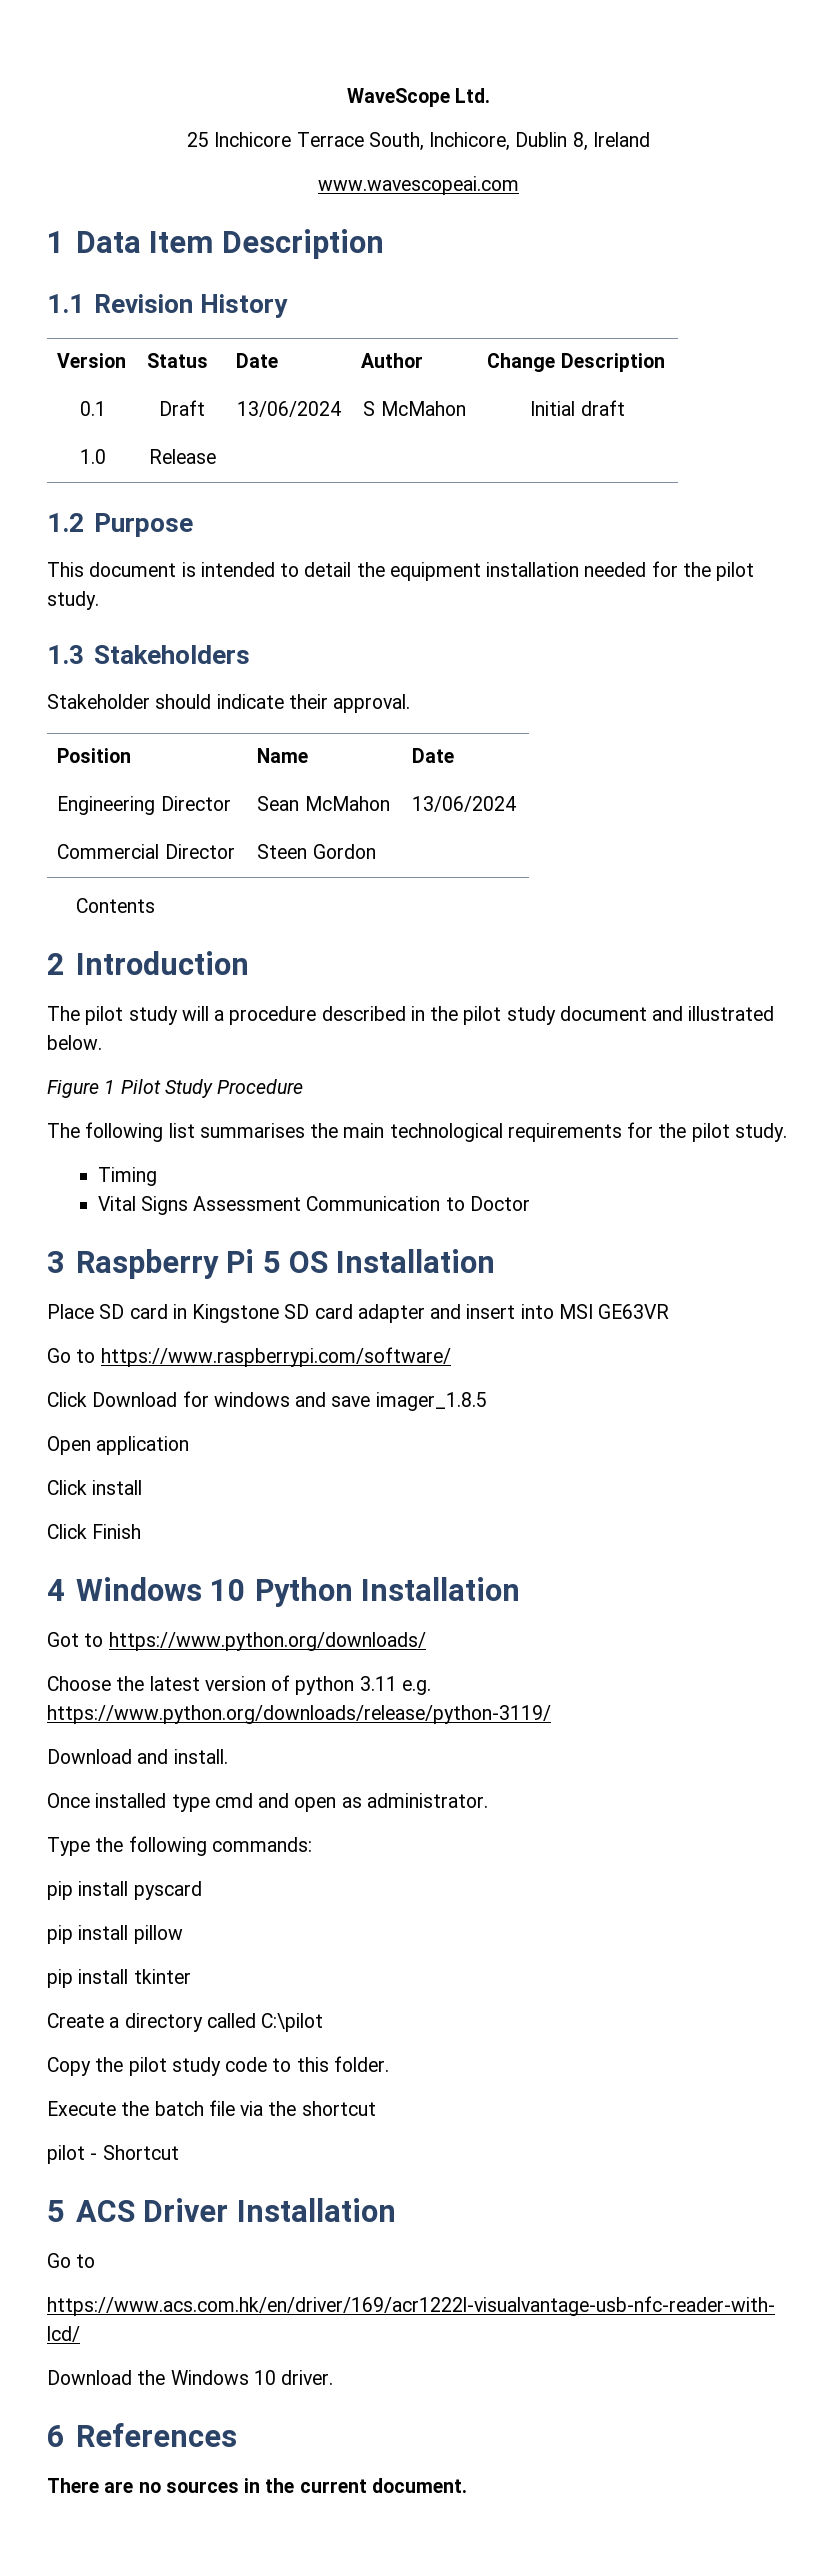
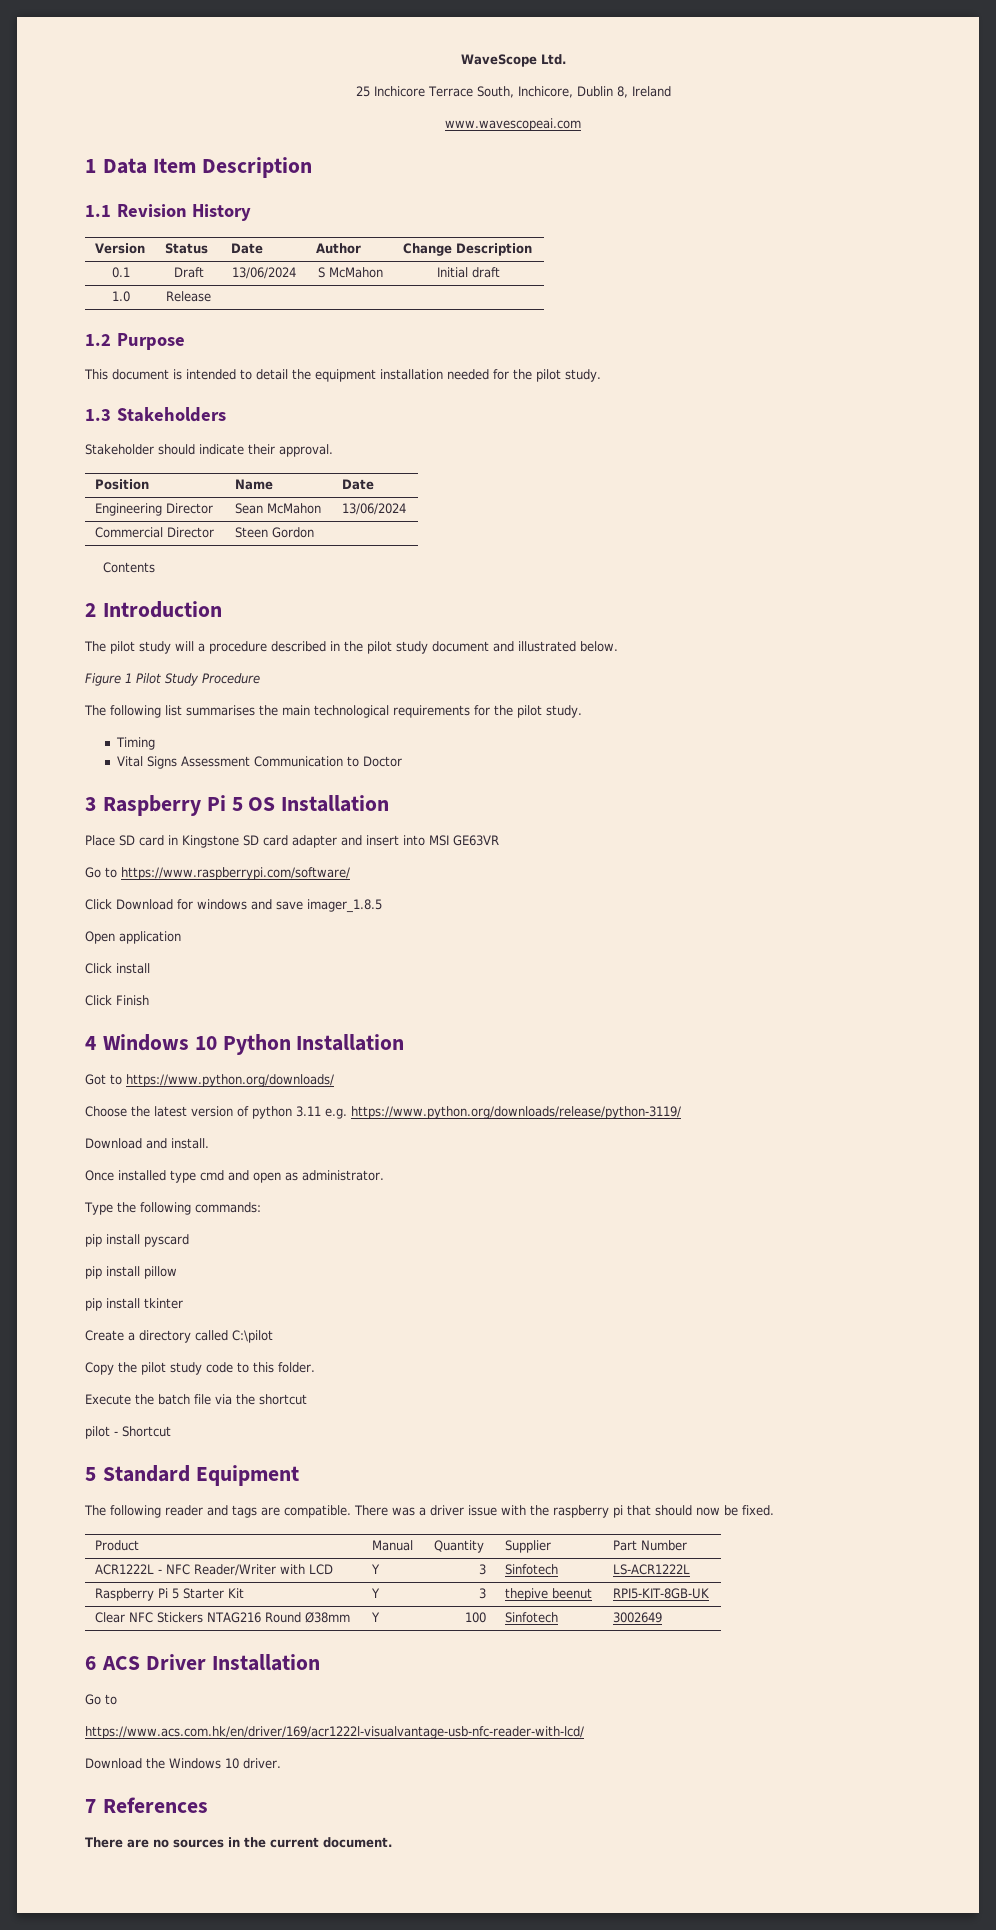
- 5 ACS Driver Installation
+ 5 Standard Equipment
+ The following reader and tags are compatible. There was a driver issue with the raspberry pi that should now be fixed.
+ Product | Manual | Quantity | Supplier | Part Number
+ ACR1222L - NFC Reader/Writer with LCD | Y | 3 | Sinfotech | LS-ACR1222L
+ Raspberry Pi 5 Starter Kit | Y | 3 | thepive beenut | RPI5-KIT-8GB-UK
+ Clear NFC Stickers NTAG216 Round Ø38mm | Y | 100 | Sinfotech | 3002649
+ 6 ACS Driver Installation
- 6 References
+ 7 References

